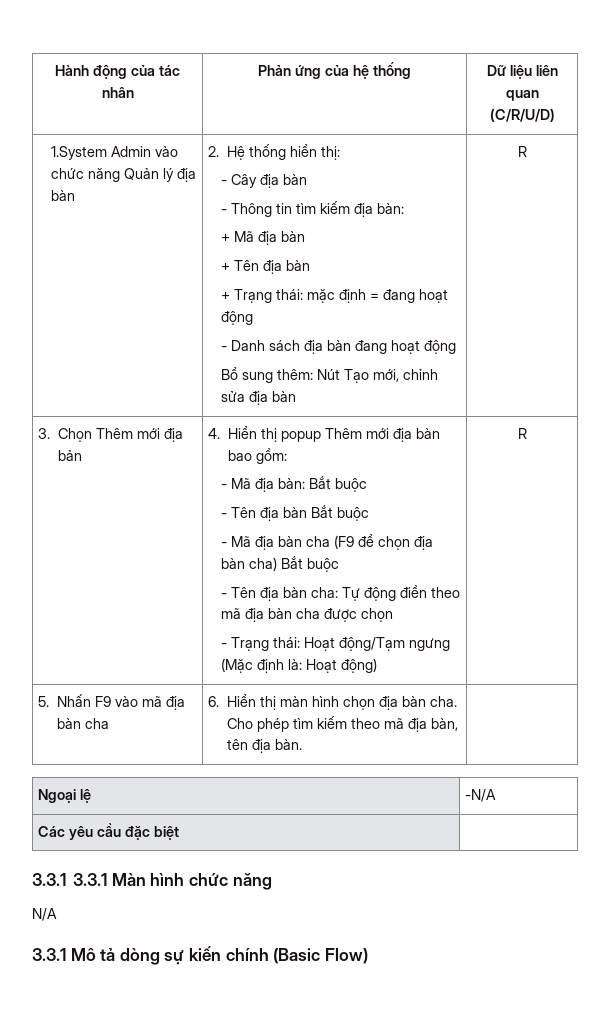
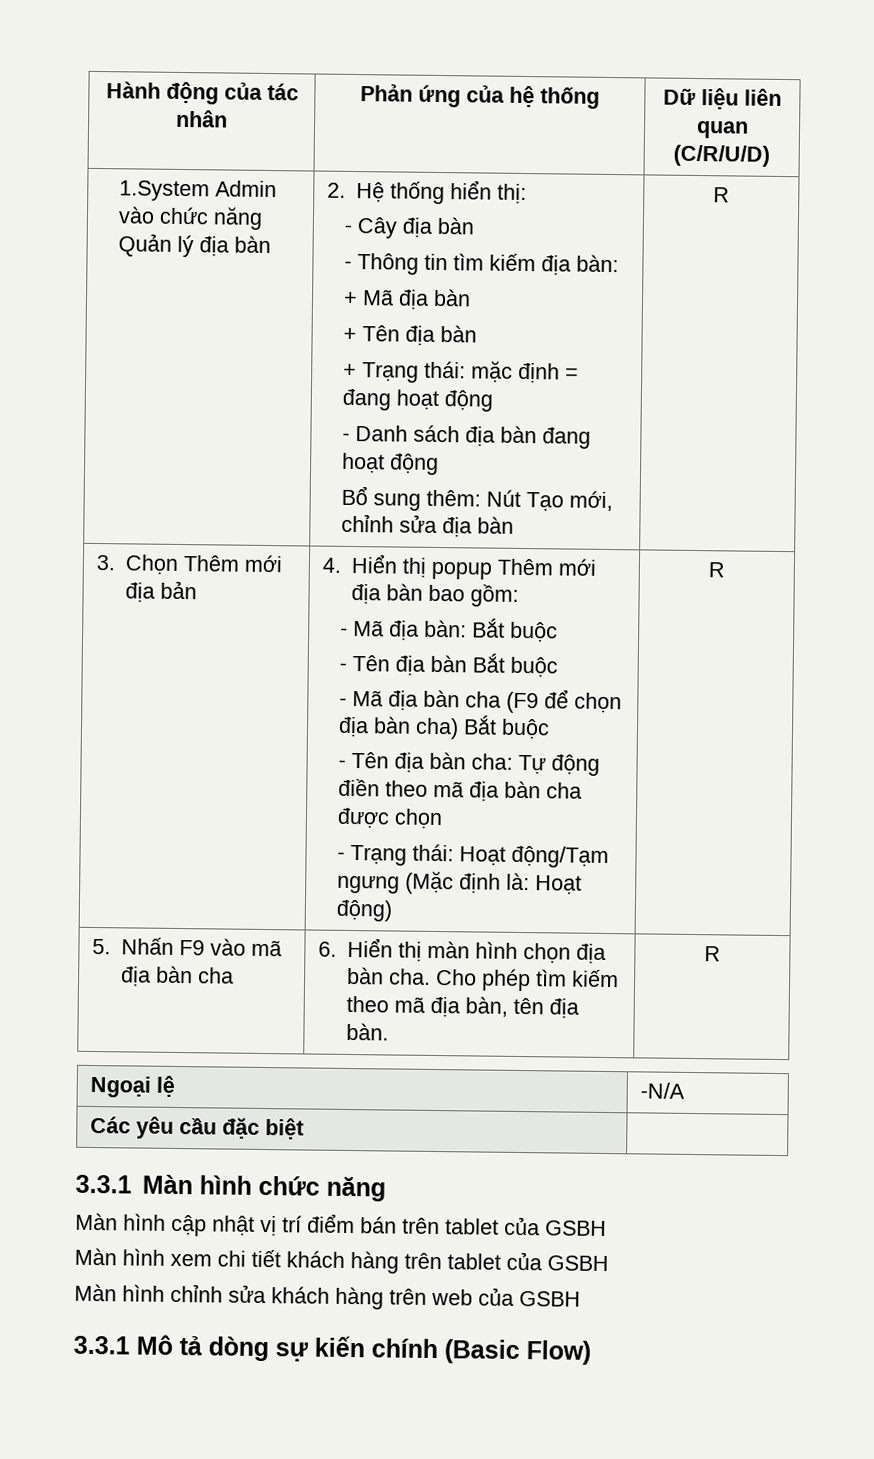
- 5. Nhấn F9 vào mã địa bàn cha | 6. Hiển thị màn hình chọn địa bàn cha. Cho phép tìm kiếm theo mã địa bàn, tên địa bàn. |
+ 5. Nhấn F9 vào mã địa bàn cha | 6. Hiển thị màn hình chọn địa bàn cha. Cho phép tìm kiếm theo mã địa bàn, tên địa bàn. | R
- 3.3.1 3.3.1 Màn hình chức năng
+ 3.3.1 Màn hình chức năng
- N/A
+ Màn hình cập nhật vị trí điểm bán trên tablet của GSBH
+ Màn hình xem chi tiết khách hàng trên tablet của GSBH
+ Màn hình chỉnh sửa khách hàng trên web của GSBH

